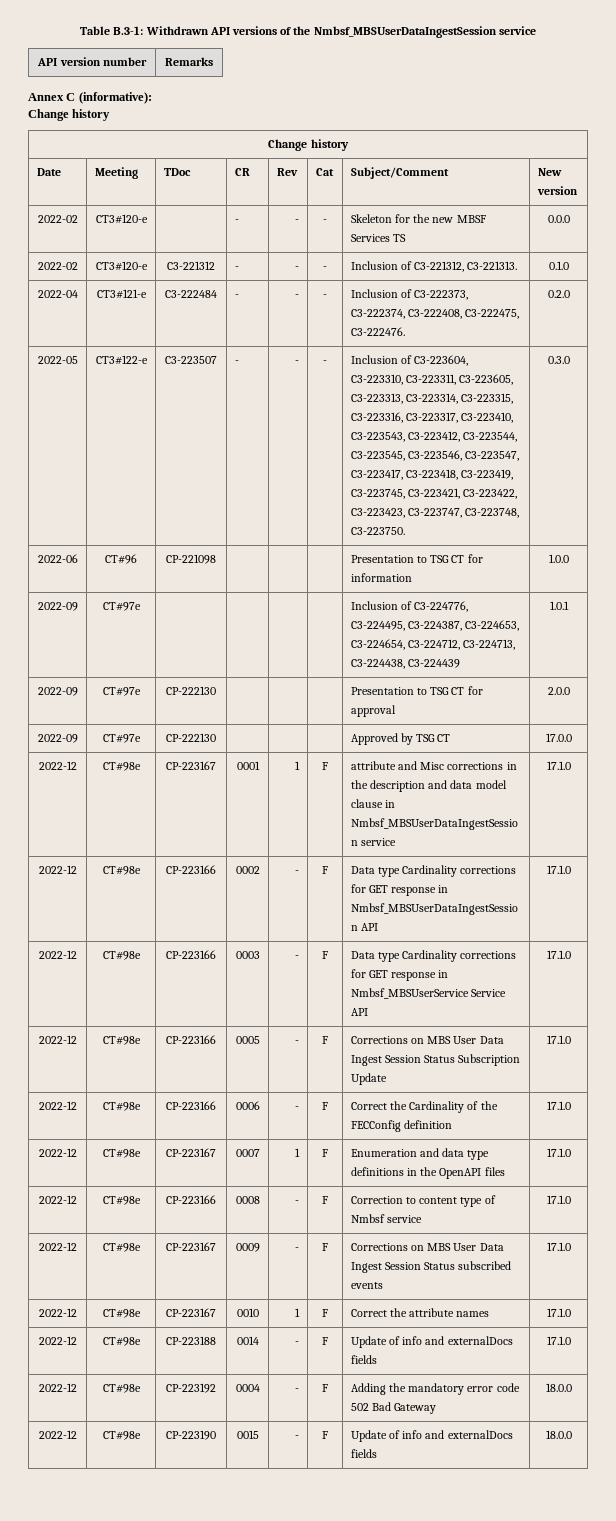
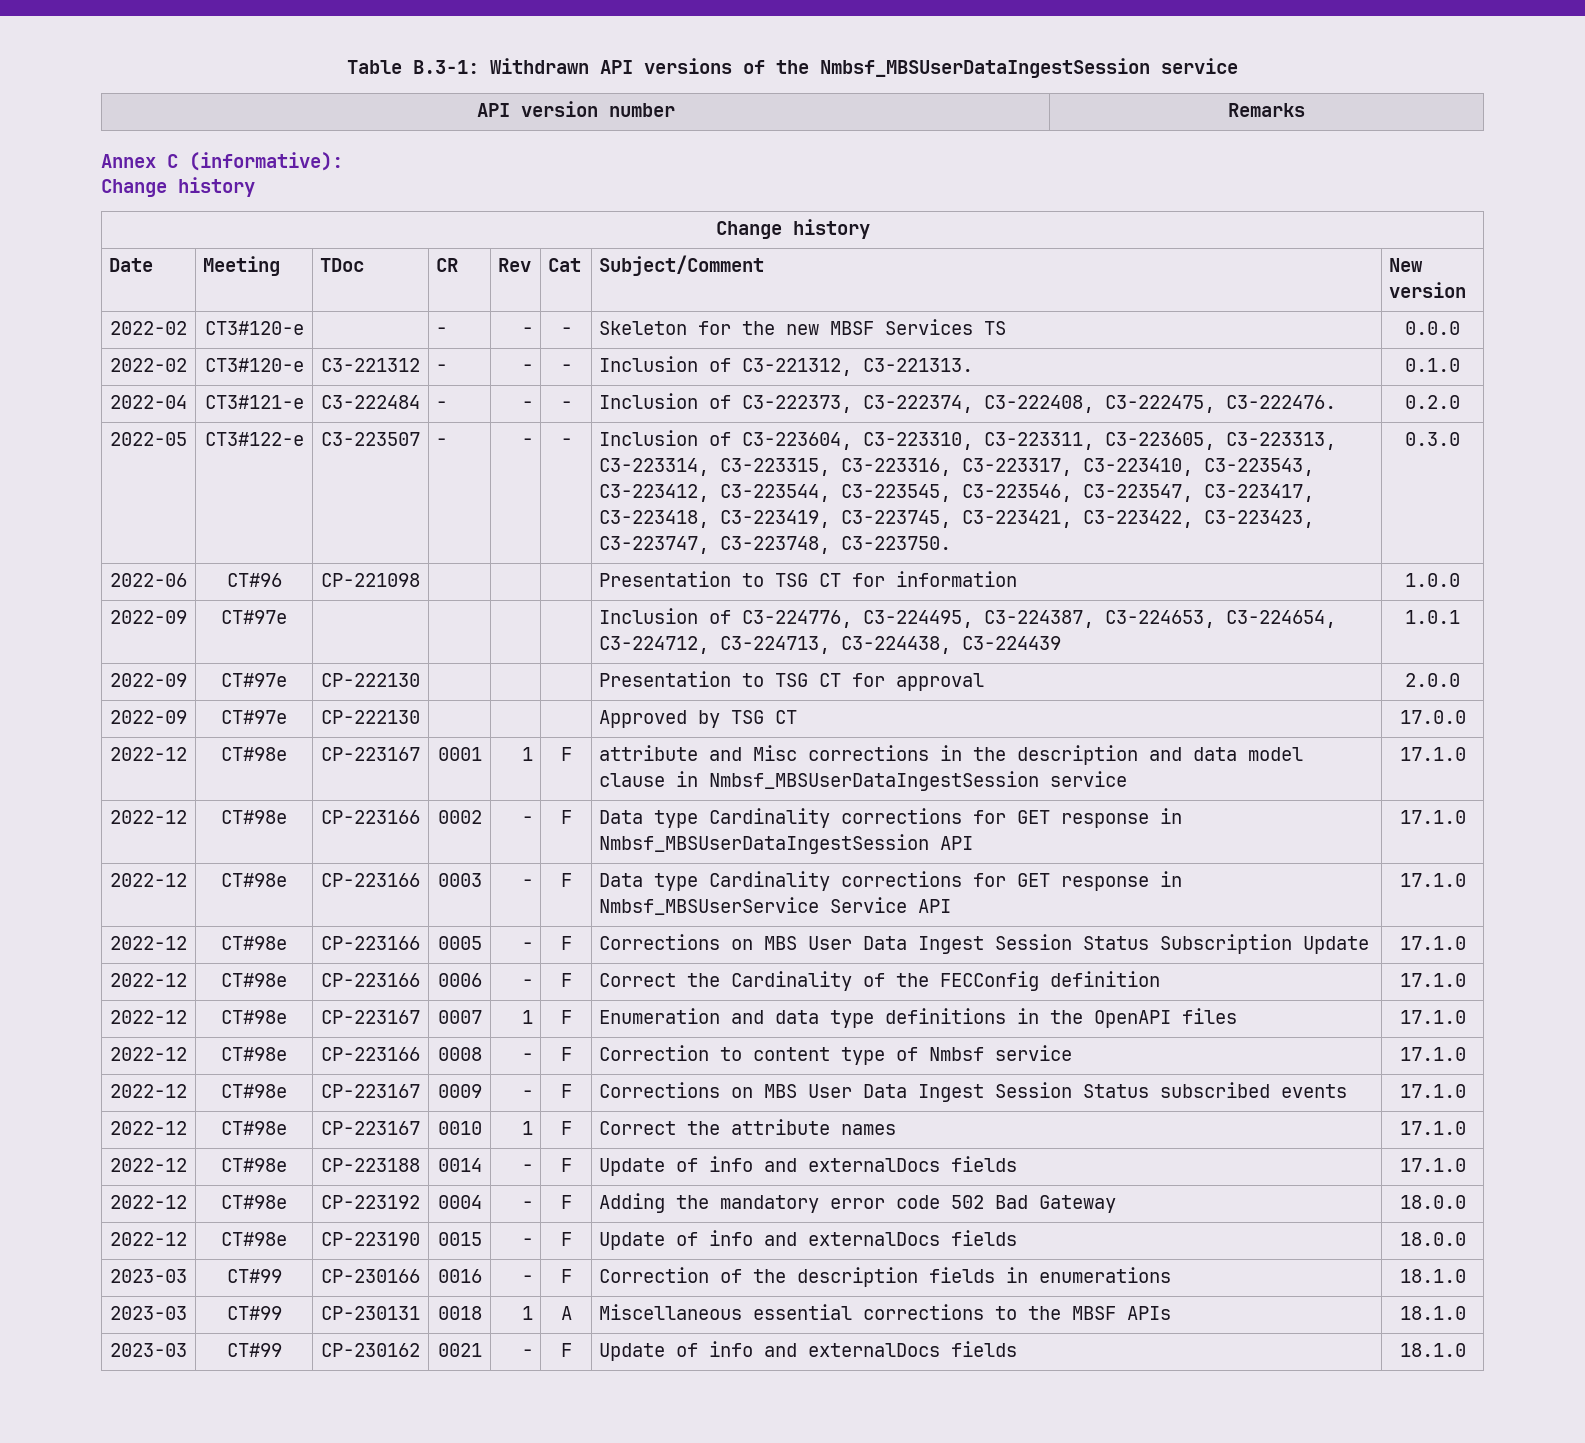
+ 2023-03 | CT#99 | CP-230166 | 0016 | - | F | Correction of the description fields in enumerations | 18.1.0
+ 2023-03 | CT#99 | CP-230131 | 0018 | 1 | A | Miscellaneous essential corrections to the MBSF APIs | 18.1.0
+ 2023-03 | CT#99 | CP-230162 | 0021 | - | F | Update of info and externalDocs fields | 18.1.0

